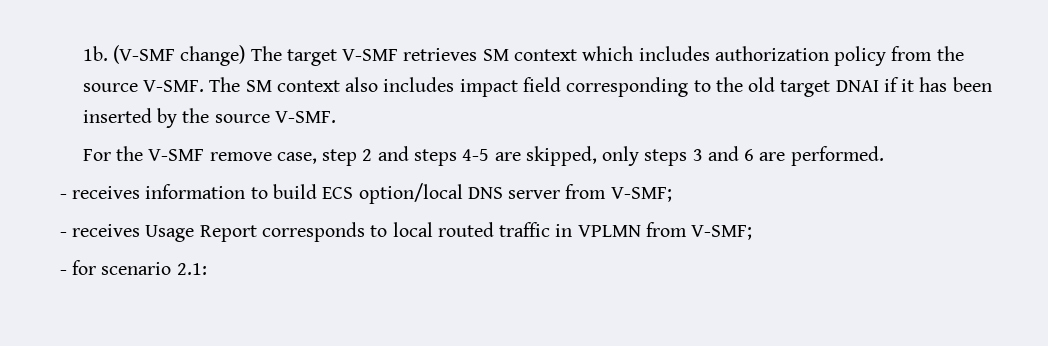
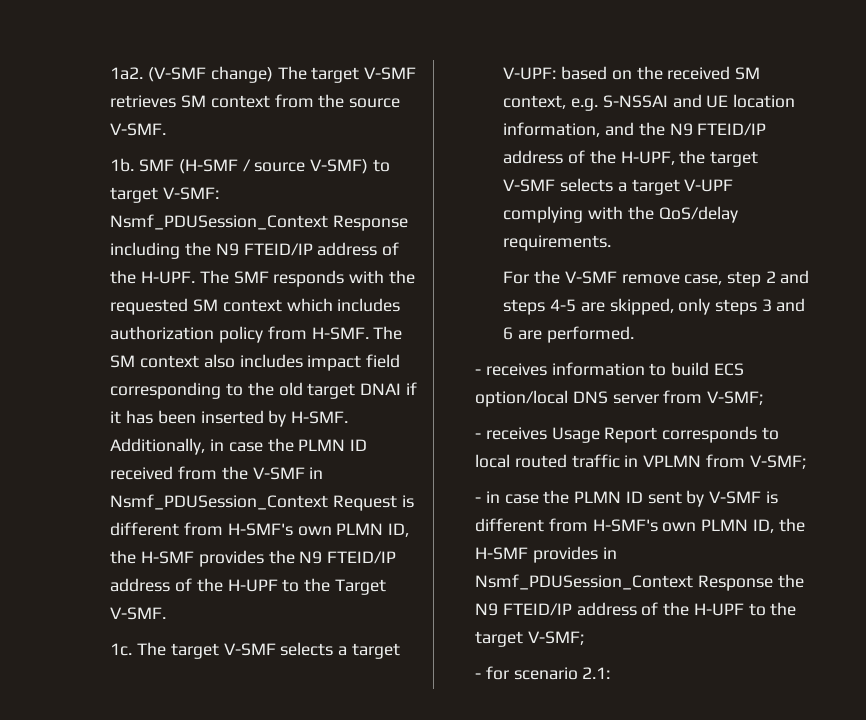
- 1b.
+ 1a2.
- (V-SMF change) The target V-SMF retrieves SM context which includes authorization policy from the source V-SMF.
+ (V-SMF change) The target V-SMF retrieves SM context from the source V-SMF.
+ 1b. SMF (H-SMF / source V-SMF) to target V-SMF: Nsmf_PDUSession_Context Response including the N9 FTEID/IP address of the H-UPF. The SMF responds with the requested SM context which includes authorization policy from H-SMF.
- The SM context also includes impact field corresponding to the old target DNAI if it has been inserted by the source V-SMF.
+ The SM context also includes impact field corresponding to the old target DNAI if it has been inserted by H-SMF. Additionally, in case the PLMN ID received from the V-SMF in Nsmf_PDUSession_Context Request is different from H-SMF's own PLMN ID, the H-SMF provides the N9 FTEID/IP address of the H-UPF to the Target V-SMF.
+ 1c. The target V-SMF selects a target V-UPF: based on the received SM context, e.g. S-NSSAI and UE location information, and the N9 FTEID/IP address of the H-UPF, the target V-SMF selects a target V-UPF complying with the QoS/delay requirements.
+ - in case the PLMN ID sent by V-SMF is different from H-SMF's own PLMN ID, the H-SMF provides in Nsmf_PDUSession_Context Response the N9 FTEID/IP address of the H-UPF to the target V-SMF;

